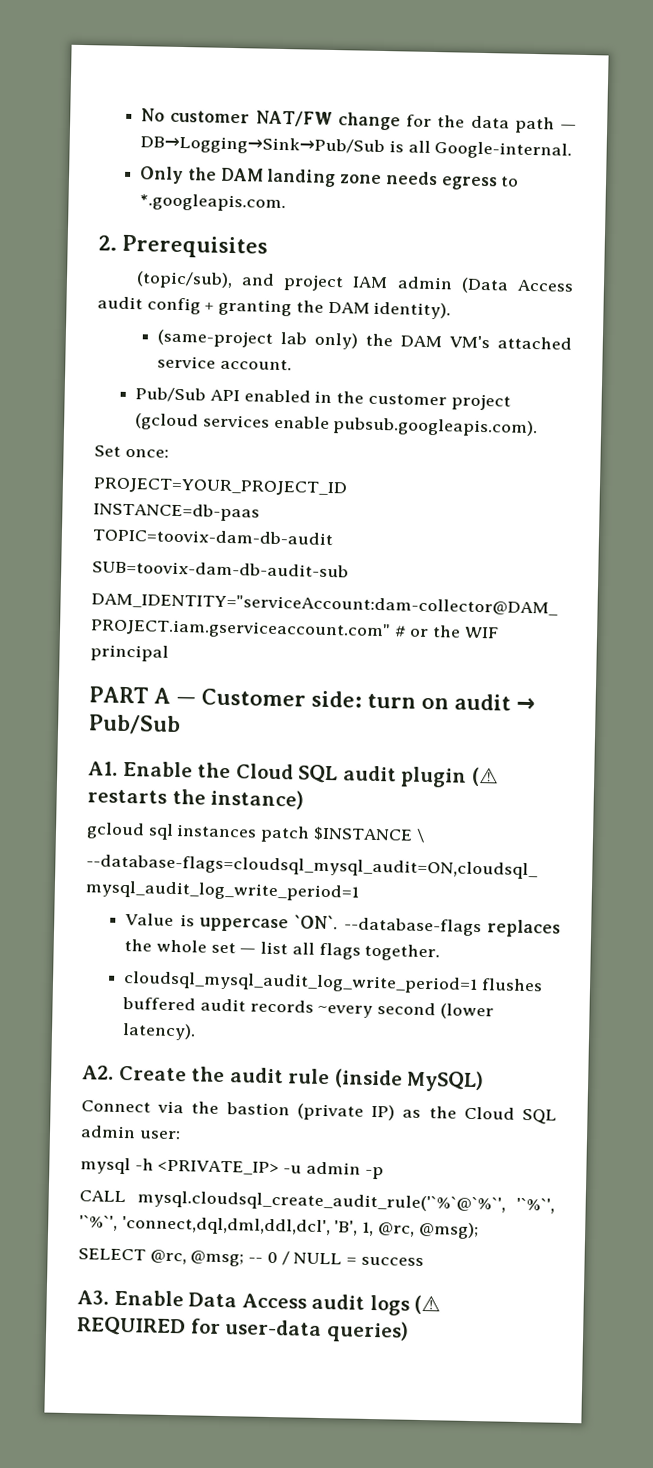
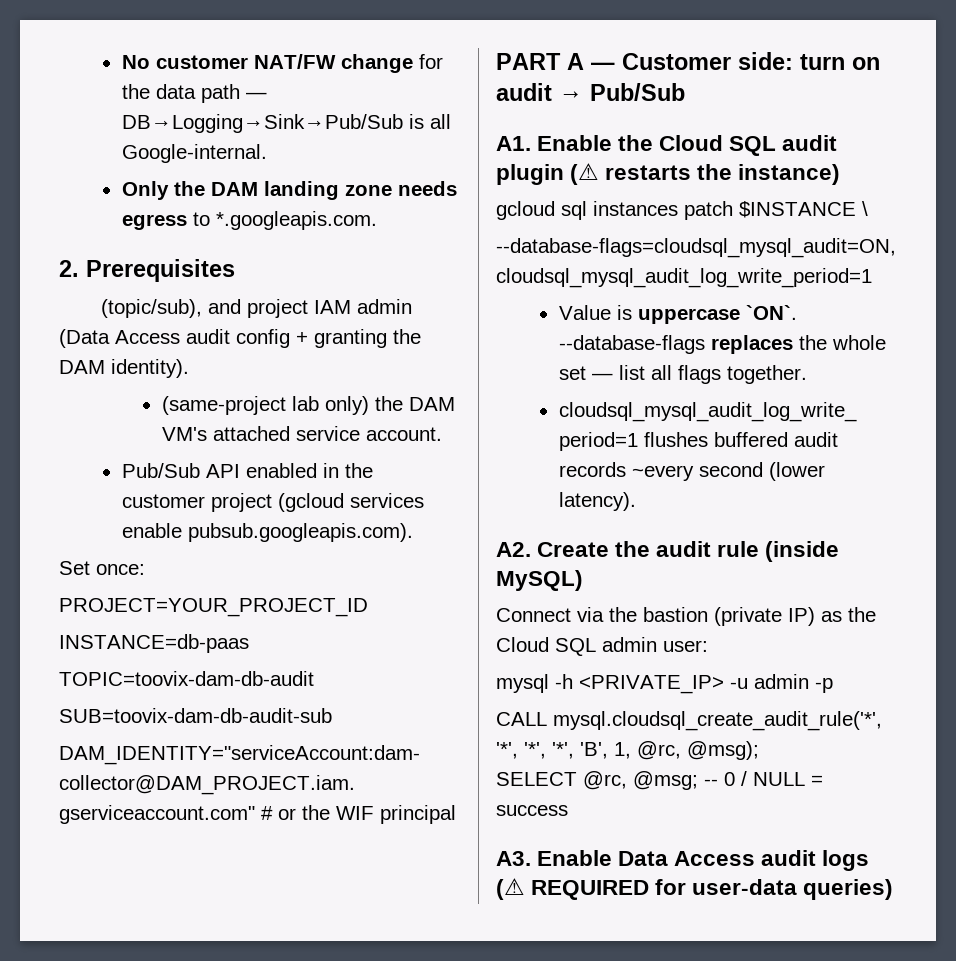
- CALL mysql.cloudsql_create_audit_rule('`%`@`%`', '`%`', '`%`', 'connect,dql,dml,ddl,dcl', 'B', 1, @rc, @msg);
+ CALL mysql.cloudsql_create_audit_rule('*', '*', '*', '*', 'B', 1, @rc, @msg);

